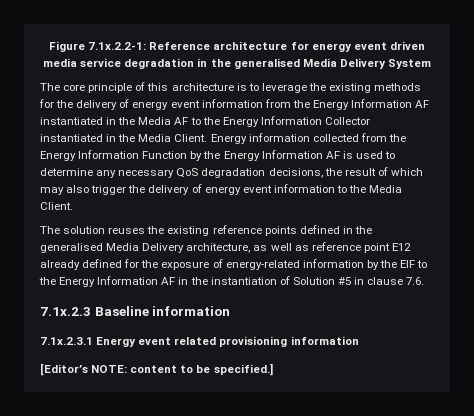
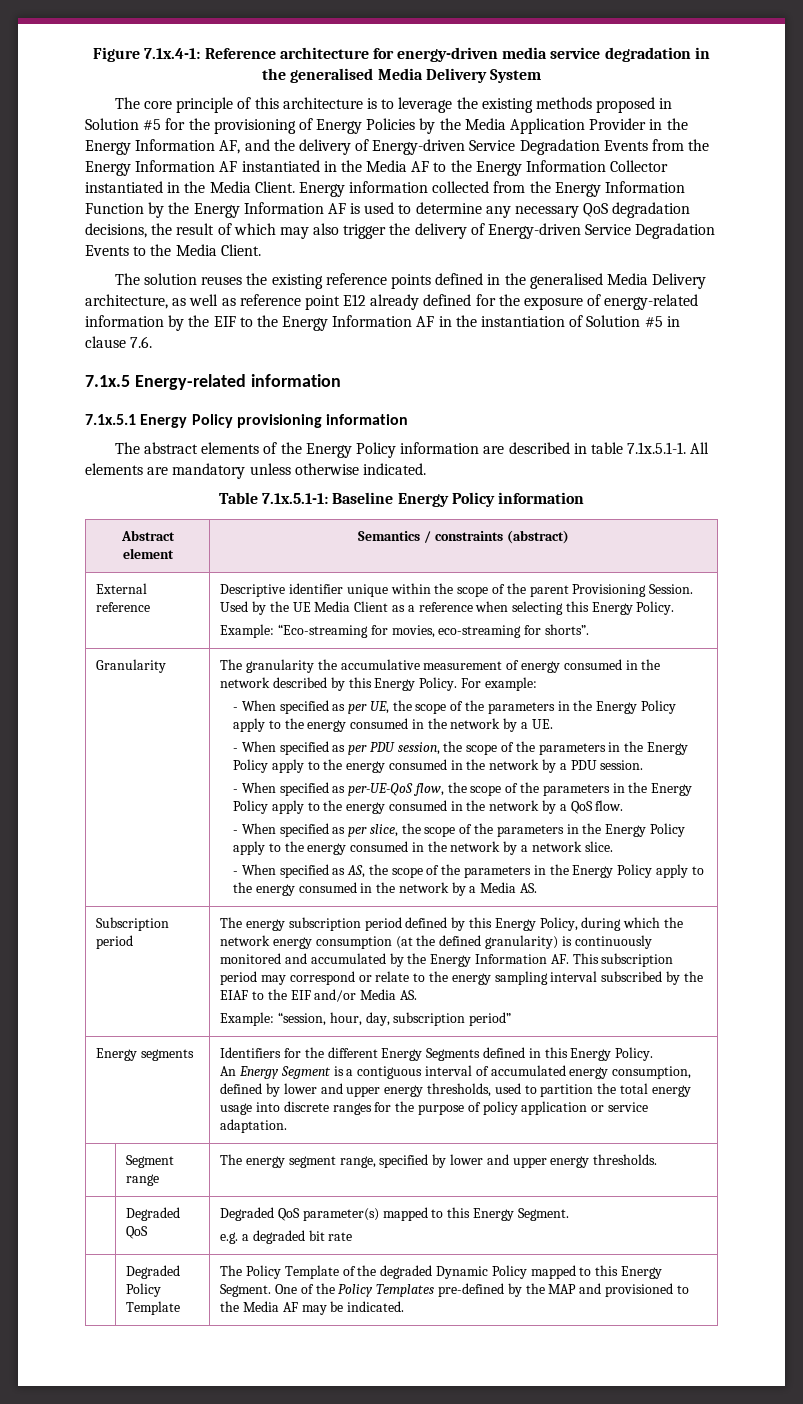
- Figure 7.1x.2.2-1: Reference architecture for energy event driven media service degradation in the generalised Media Delivery System
+ Figure 7.1x.4-1: Reference architecture for energy-driven media service degradation in the generalised Media Delivery System
- The core principle of this architecture is to leverage the existing methods for the delivery of energy event information from the Energy Information AF instantiated in the Media AF to the Energy Information Collector instantiated in the Media Client.
+ The core principle of this architecture is to leverage the existing methods proposed in Solution #5 for the provisioning of Energy Policies by the Media Application Provider in the Energy Information AF, and the delivery of Energy-driven Service Degradation Events from the Energy Information AF instantiated in the Media AF to the Energy Information Collector instantiated in the Media Client.
- Energy information collected from the Energy Information Function by the Energy Information AF is used to determine any necessary QoS degradation decisions, the result of which may also trigger the delivery of energy event information to the Media Client.
+ Energy information collected from the Energy Information Function by the Energy Information AF is used to determine any necessary QoS degradation decisions, the result of which may also trigger the delivery of Energy-driven Service Degradation Events to the Media Client.
- 7.1x.2.3 Baseline information
- 7.1x.2.3.1 Energy event related provisioning information
- [Editor’s NOTE: content to be specified.]
+ 7.1x.5 Energy-related information
+ 7.1x.5.1 Energy Policy provisioning information
+ The abstract elements of the Energy Policy information are described in table 7.1x.5.1-1. All elements are mandatory unless otherwise indicated.
+ Table 7.1x.5.1-1: Baseline Energy Policy information
+ Abstract element | Semantics / constraints (abstract)
+ External reference | Descriptive identifier unique within the scope of the parent Provisioning Session. Used by the UE Media Client as a reference when selecting this Energy Policy.
+ Example: “Eco-streaming for movies, eco-streaming for shorts”.
+ Granularity | The granularity the accumulative measurement of energy consumed in the network described by this Energy Policy. For example:
+ - When specified as per UE, the scope of the parameters in the Energy Policy apply to the energy consumed in the network by a UE.
+ - When specified as per PDU session, the scope of the parameters in the Energy Policy apply to the energy consumed in the network by a PDU session.
+ - When specified as per-UE-QoS flow, the scope of the parameters in the Energy Policy apply to the energy consumed in the network by a QoS flow.
+ - When specified as per slice, the scope of the parameters in the Energy Policy apply to the energy consumed in the network by a network slice.
+ - When specified as AS, the scope of the parameters in the Energy Policy apply to the energy consumed in the network by a Media AS.
+ Subscription period | The energy subscription period defined by this Energy Policy, during which the network energy consumption (at the defined granularity) is continuously monitored and accumulated by the Energy Information AF. This subscription period may correspond or relate to the energy sampling interval subscribed by the EIAF to the EIF and/or Media AS.
+ Example: “session, hour, day, subscription period”
+ Energy segments | Identifiers for the different Energy Segments defined in this Energy Policy.
+ An Energy Segment is a contiguous interval of accumulated energy consumption, defined by lower and upper energy thresholds, used to partition the total energy usage into discrete ranges for the purpose of policy application or service adaptation.
+ | Segment range | The energy segment range, specified by lower and upper energy thresholds.
+ | Degraded QoS | Degraded QoS parameter(s) mapped to this Energy Segment.
+ e.g. a degraded bit rate
+ | Degraded Policy Template | The Policy Template of the degraded Dynamic Policy mapped to this Energy Segment. One of the Policy Templates pre-defined by the MAP and provisioned to the Media AF may be indicated.

